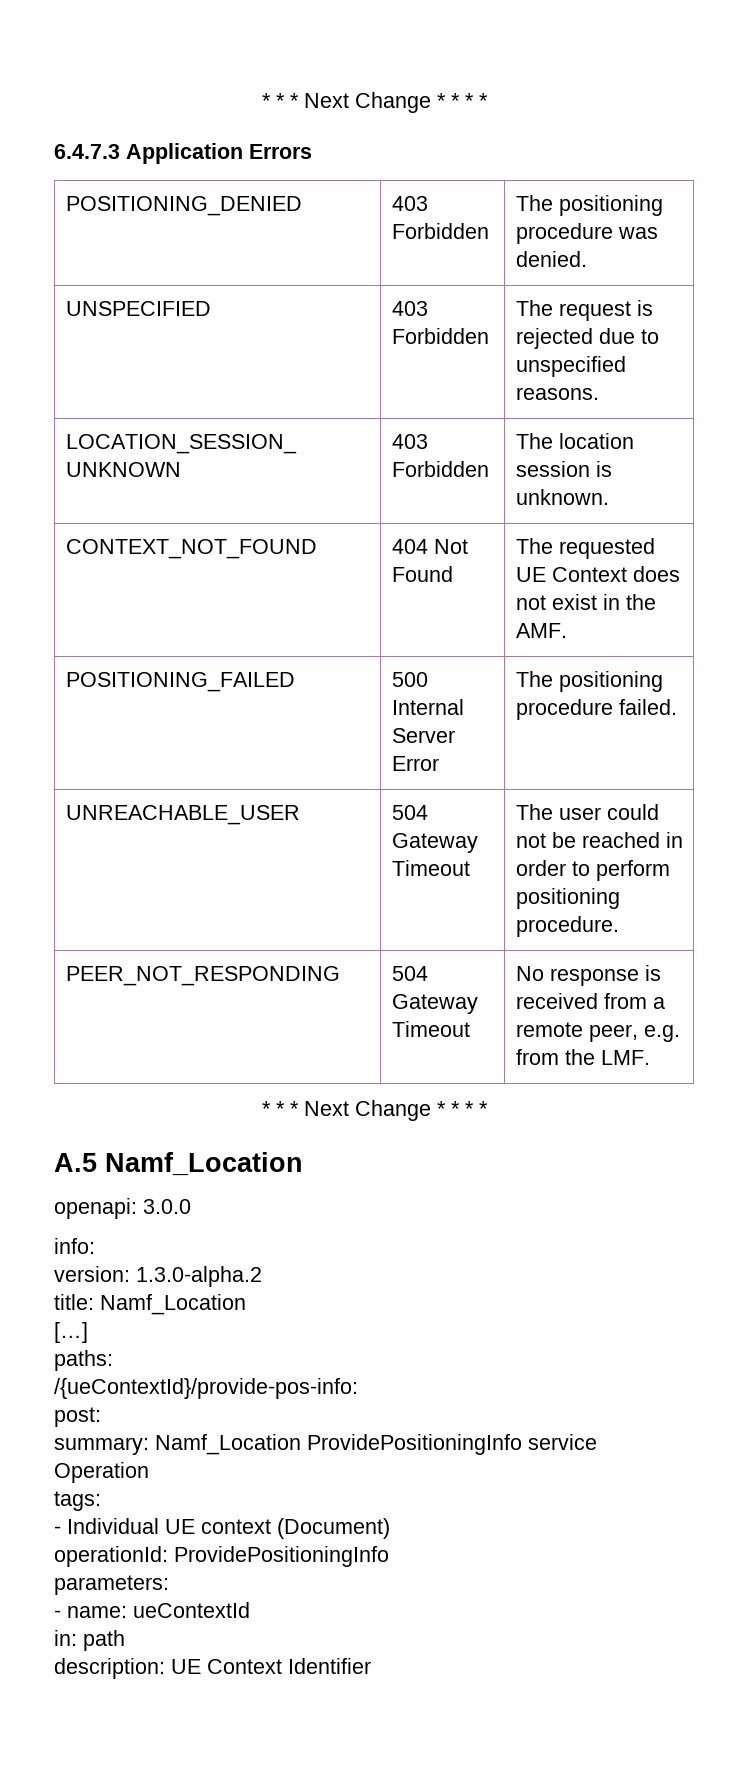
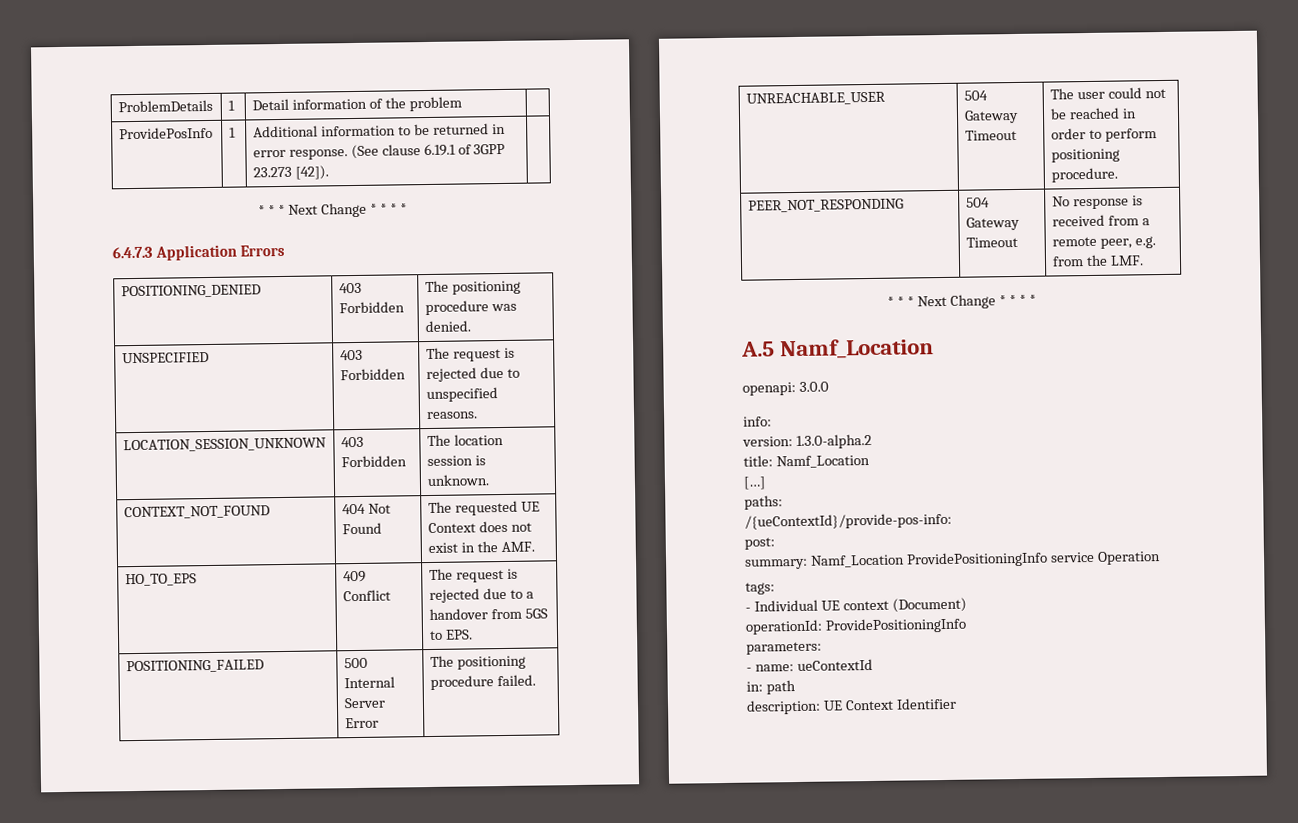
+ ProblemDetails | 1 | Detail information of the problem |
+ ProvidePosInfo | 1 | Additional information to be returned in error response. (See clause 6.19.1 of 3GPP 23.273 [42]). |
+ HO_TO_EPS | 409 Conflict | The request is rejected due to a handover from 5GS to EPS.

